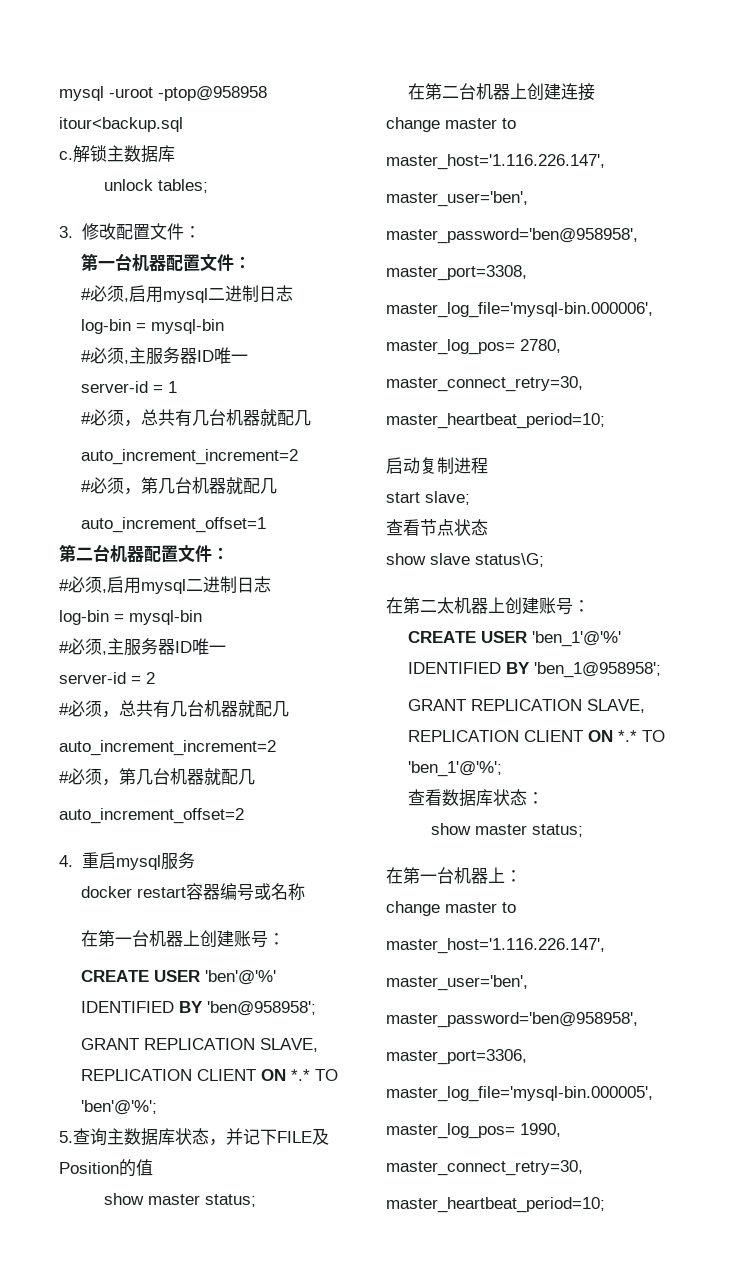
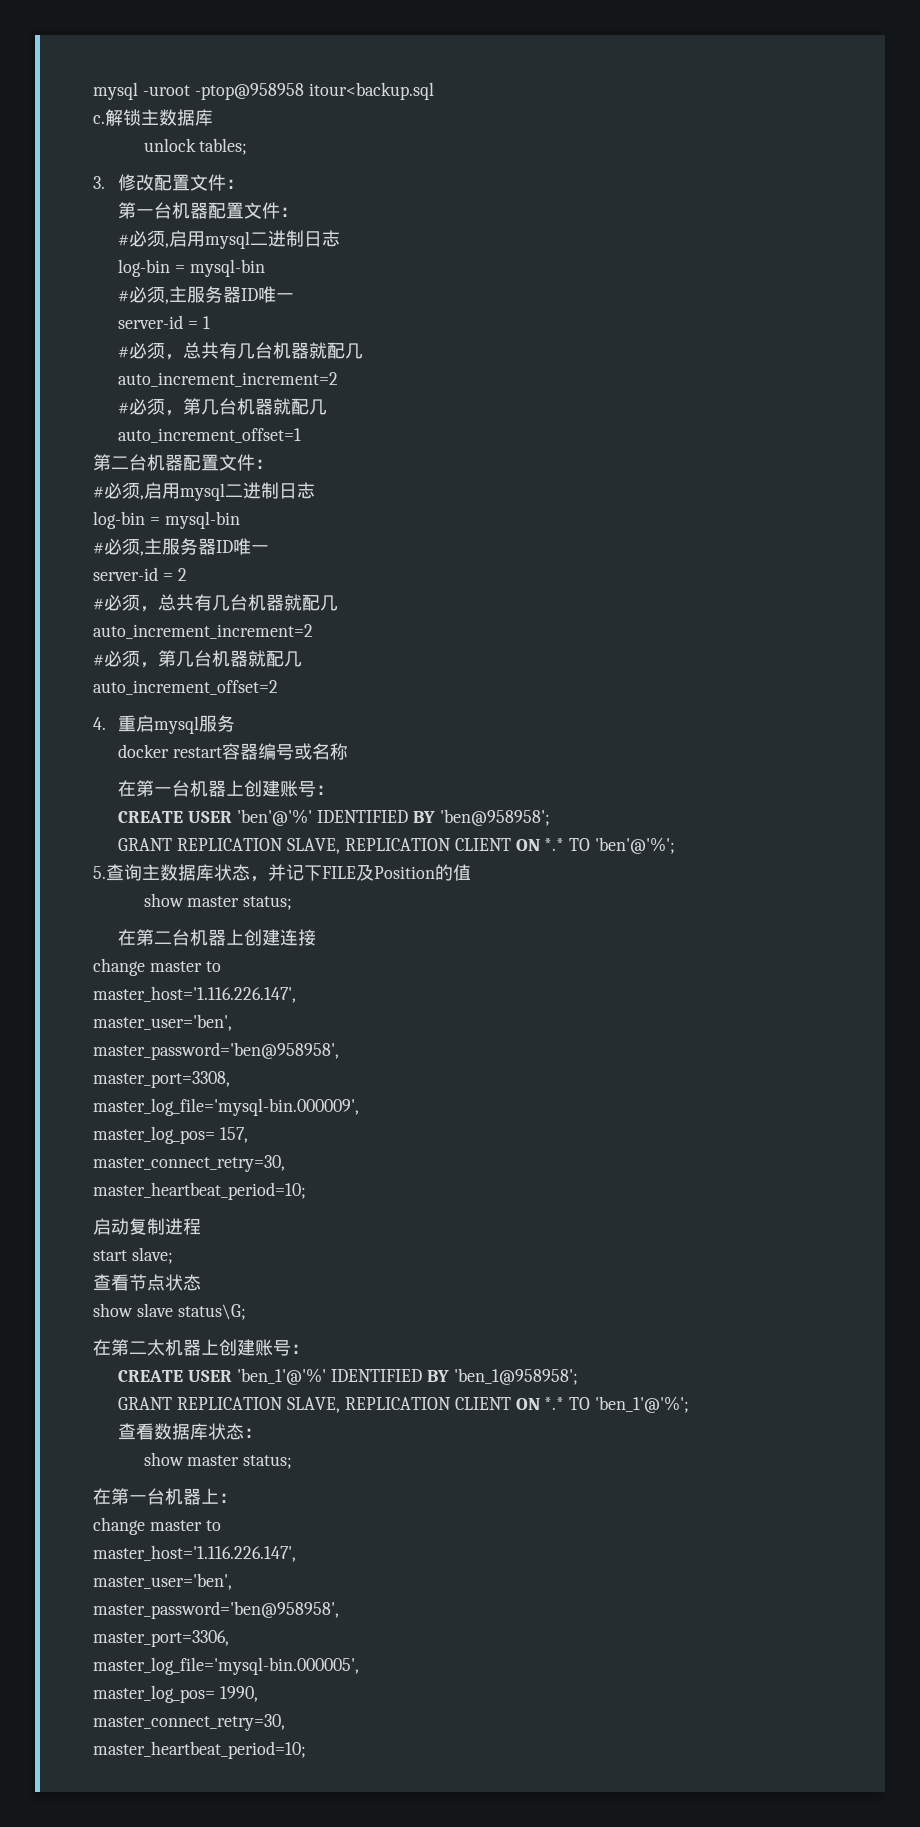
- master_log_file='mysql-bin.000006',
- master_log_pos= 2780,
+ master_log_file='mysql-bin.000009',
+ master_log_pos= 157,

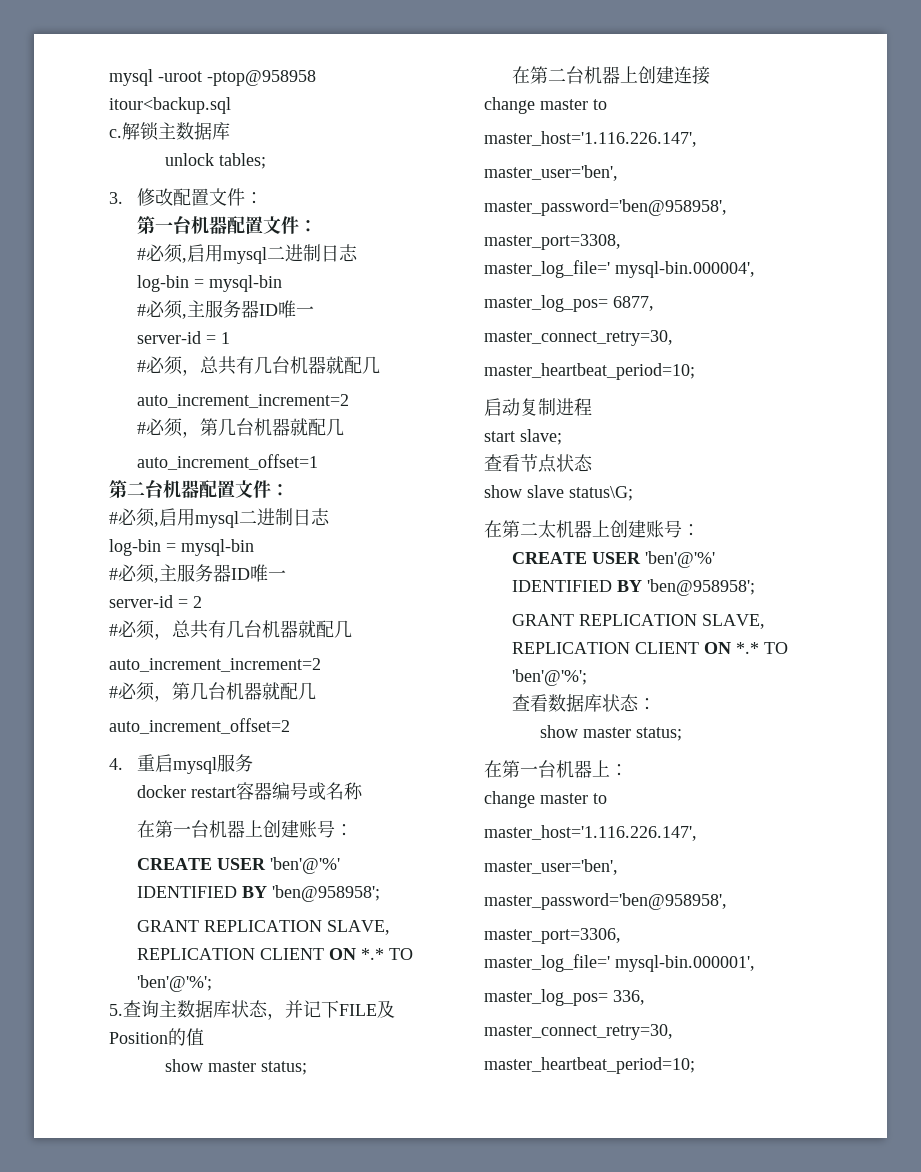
- master_log_file='mysql-bin.000009',
- master_log_pos= 157,
+ master_log_file=' mysql-bin.000004',
+ master_log_pos= 6877,
  在第二太机器上创建账号：
- CREATE USER 'ben_1'@'%' IDENTIFIED BY 'ben_1@958958';
- GRANT REPLICATION SLAVE, REPLICATION CLIENT ON *.* TO 'ben_1'@'%';
+ CREATE USER 'ben'@'%' IDENTIFIED BY 'ben@958958';
+ GRANT REPLICATION SLAVE, REPLICATION CLIENT ON *.* TO 'ben'@'%';
- master_log_file='mysql-bin.000005',
- master_log_pos= 1990,
+ master_log_file=' mysql-bin.000001',
+ master_log_pos= 336,

